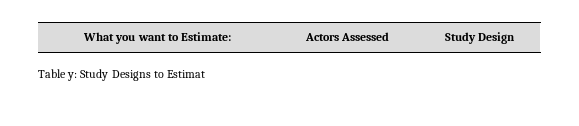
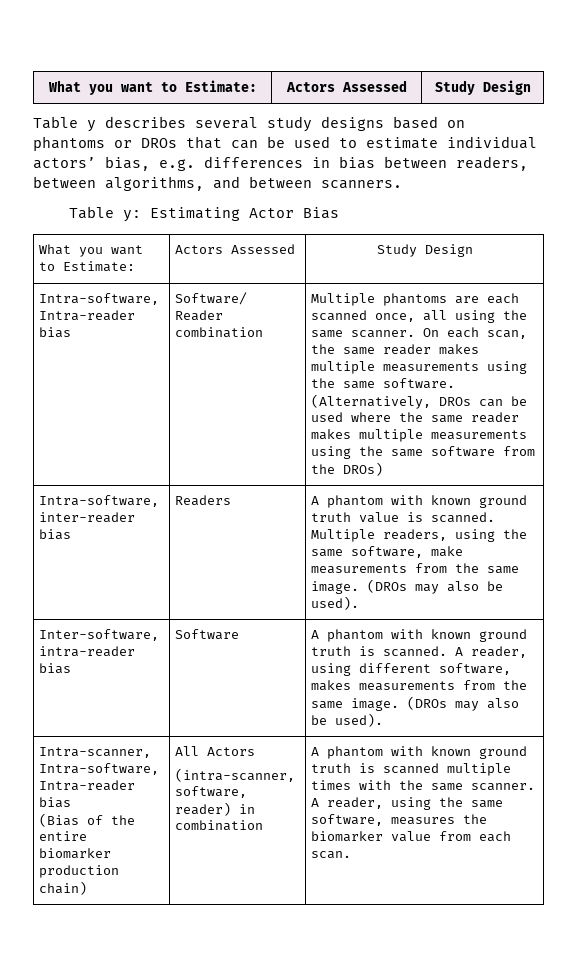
- Table y: Study Designs to Estimat
+ Table y describes several study designs based on phantoms or DROs that can be used to estimate individual actors’ bias, e.g. differences in bias between readers, between algorithms, and between scanners.
+ Table y: Estimating Actor Bias
+ What you want to Estimate: | Actors Assessed | Study Design
+ Intra-software, Intra-reader bias | Software/ Reader combination | Multiple phantoms are each scanned once, all using the same scanner. On each scan, the same reader makes multiple measurements using the same software. (Alternatively, DROs can be used where the same reader makes multiple measurements using the same software from the DROs)
+ Intra-software, inter-reader bias | Readers | A phantom with known ground truth value is scanned. Multiple readers, using the same software, make measurements from the same image. (DROs may also be used).
+ Inter-software, intra-reader bias | Software | A phantom with known ground truth is scanned. A reader, using different software, makes measurements from the same image. (DROs may also be used).
+ Intra-scanner, Intra-software, Intra-reader bias
+ (Bias of the entire biomarker production chain) | All Actors
+ (intra-scanner, software, reader) in combination | A phantom with known ground truth is scanned multiple times with the same scanner. A reader, using the same software, measures the biomarker value from each scan.

